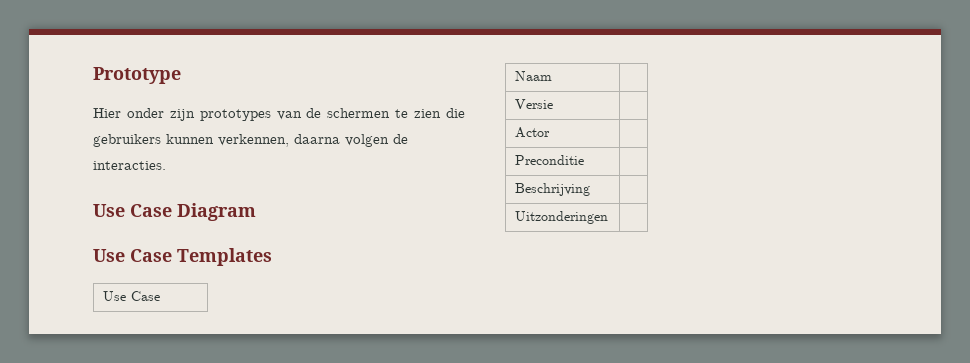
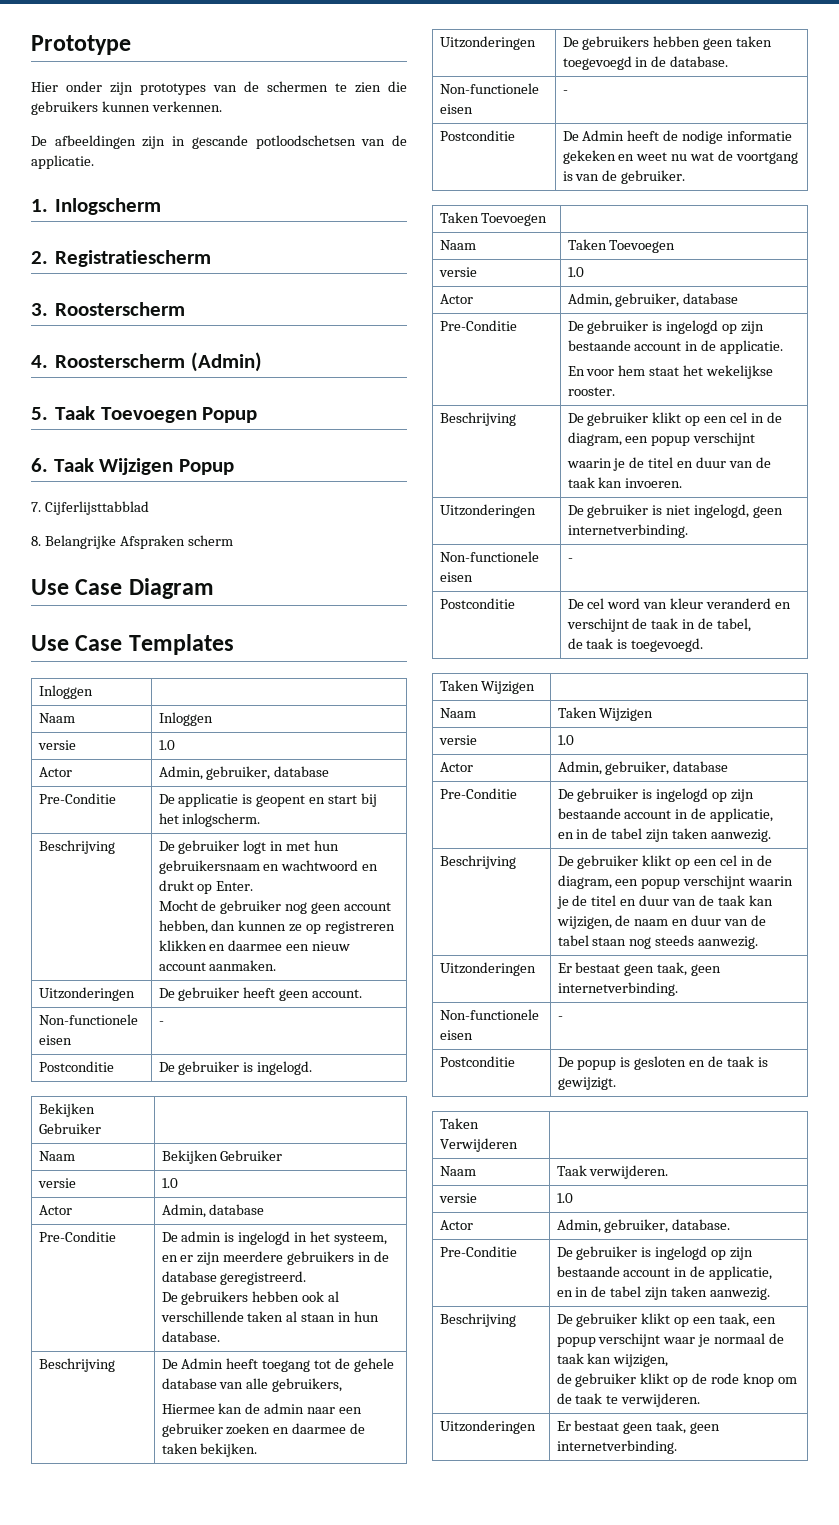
- Hier onder zijn prototypes van de schermen te zien die gebruikers kunnen verkennen, daarna volgen de interacties.
+ Hier onder zijn prototypes van de schermen te zien die gebruikers kunnen verkennen.
+ De afbeeldingen zijn in gescande potloodschetsen van de applicatie.
+ 1. Inlogscherm
+ 2. Registratiescherm
+ 3. Roosterscherm
+ 4. Roosterscherm (Admin)
+ 5. Taak Toevoegen Popup
+ 6. Taak Wijzigen Popup
+ 7. Cijferlijsttabblad
+ 8. Belangrijke Afspraken scherm
  Use Case Templates
- Use Case
- Naam |
- Versie |
- Actor |
- Preconditie |
- Beschrijving |
- Uitzonderingen |
+ Inloggen |
+ Naam | Inloggen
+ versie | 1.0
+ Actor | Admin, gebruiker, database
+ Pre-Conditie | De applicatie is geopent en start bij het inlogscherm.
+ Beschrijving | De gebruiker logt in met hun gebruikersnaam en wachtwoord en drukt op Enter.
+ Mocht de gebruiker nog geen account hebben, dan kunnen ze op registreren klikken en daarmee een nieuw account aanmaken.
+ Uitzonderingen | De gebruiker heeft geen account.
+ Non-functionele eisen | -
+ Postconditie | De gebruiker is ingelogd.
+ Bekijken Gebruiker |
+ Naam | Bekijken Gebruiker
+ versie | 1.0
+ Actor | Admin, database
+ Pre-Conditie | De admin is ingelogd in het systeem, en er zijn meerdere gebruikers in de database geregistreerd.
+ De gebruikers hebben ook al verschillende taken al staan in hun database.
+ Beschrijving | De Admin heeft toegang tot de gehele database van alle gebruikers,
+ Hiermee kan de admin naar een gebruiker zoeken en daarmee de taken bekijken.
+ Uitzonderingen | De gebruikers hebben geen taken toegevoegd in de database.
+ Non-functionele eisen | -
+ Postconditie | De Admin heeft de nodige informatie gekeken en weet nu wat de voortgang is van de gebruiker.
+ Taken Toevoegen |
+ Naam | Taken Toevoegen
+ versie | 1.0
+ Actor | Admin, gebruiker, database
+ Pre-Conditie | De gebruiker is ingelogd op zijn bestaande account in de applicatie.
+ En voor hem staat het wekelijkse rooster.
+ Beschrijving | De gebruiker klikt op een cel in de diagram, een popup verschijnt
+ waarin je de titel en duur van de taak kan invoeren.
+ Uitzonderingen | De gebruiker is niet ingelogd, geen internetverbinding.
+ Non-functionele eisen | -
+ Postconditie | De cel word van kleur veranderd en verschijnt de taak in de tabel,
+ de taak is toegevoegd.
+ Taken Wijzigen |
+ Naam | Taken Wijzigen
+ versie | 1.0
+ Actor | Admin, gebruiker, database
+ Pre-Conditie | De gebruiker is ingelogd op zijn bestaande account in de applicatie,
+ en in de tabel zijn taken aanwezig.
+ Beschrijving | De gebruiker klikt op een cel in de diagram, een popup verschijnt waarin je de titel en duur van de taak kan wijzigen, de naam en duur van de tabel staan nog steeds aanwezig.
+ Uitzonderingen | Er bestaat geen taak, geen internetverbinding.
+ Non-functionele eisen | -
+ Postconditie | De popup is gesloten en de taak is gewijzigt.
+ Taken Verwijderen |
+ Naam | Taak verwijderen.
+ versie | 1.0
+ Actor | Admin, gebruiker, database.
+ Pre-Conditie | De gebruiker is ingelogd op zijn bestaande account in de applicatie,
+ en in de tabel zijn taken aanwezig.
+ Beschrijving | De gebruiker klikt op een taak, een popup verschijnt waar je normaal de taak kan wijzigen,
+ de gebruiker klikt op de rode knop om de taak te verwijderen.
+ Uitzonderingen | Er bestaat geen taak, geen internetverbinding.

